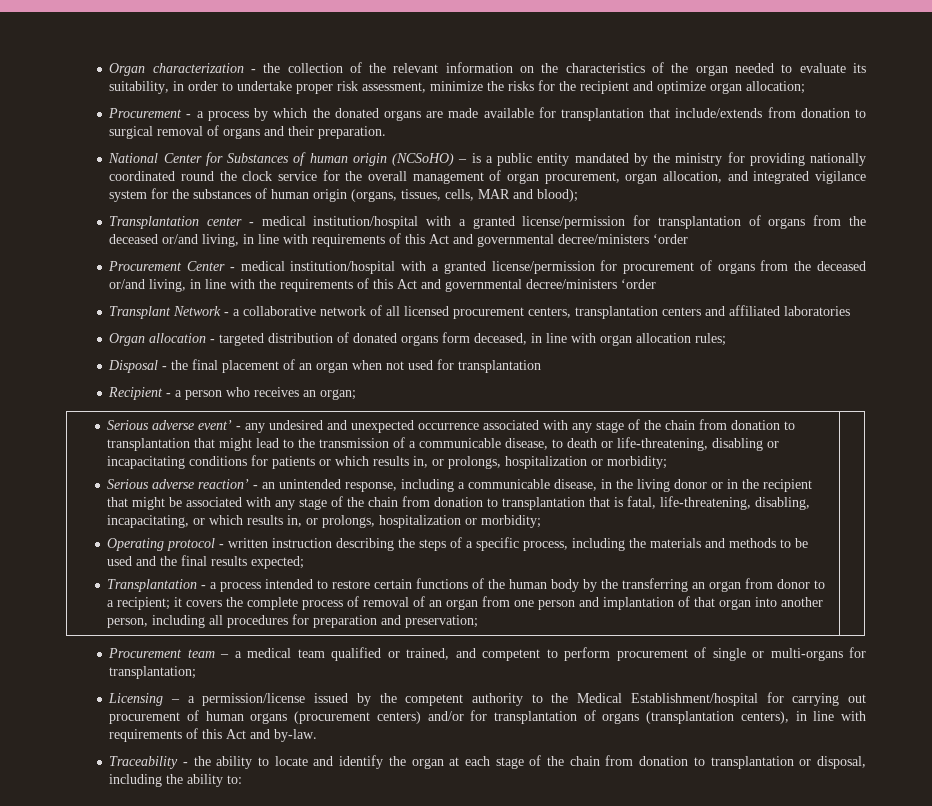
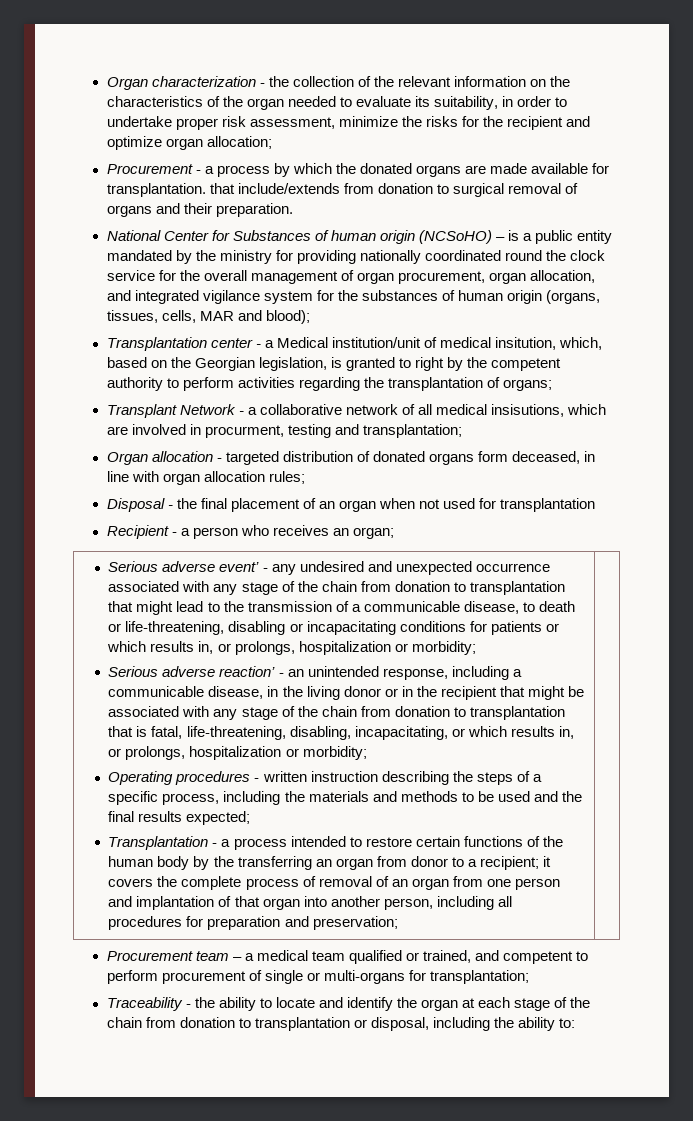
- Procurement - a process by which the donated organs are made available for transplantation that include/extends from donation to surgical removal of organs and their preparation.
+ Procurement - a process by which the donated organs are made available for transplantation. that include/extends from donation to surgical removal of organs and their preparation.
- Transplantation center - medical institution/hospital with a granted license/permission for transplantation of organs from the deceased or/and living, in line with requirements of this Act and governmental decree/ministers ‘order
- Procurement Center - medical institution/hospital with a granted license/permission for procurement of organs from the deceased or/and living, in line with the requirements of this Act and governmental decree/ministers ‘order
+ Transplantation center - a Medical institution/unit of medical insitution, which, based on the Georgian legislation, is granted to right by the competent authority to perform activities regarding the transplantation of organs;
- Transplant Network - a collaborative network of all licensed procurement centers, transplantation centers and affiliated laboratories
+ Transplant Network - a collaborative network of all medical insisutions, which are involved in procurment, testing and transplantation;
- Operating protocol - written instruction describing the steps of a specific process, including the materials and methods to be used and the final results expected;
+ Operating procedures - written instruction describing the steps of a specific process, including the materials and methods to be used and the final results expected;
- Licensing – a permission/license issued by the competent authority to the Medical Establishment/hospital for carrying out procurement of human organs (procurement centers) and/or for transplantation of organs (transplantation centers), in line with requirements of this Act and by-law.

